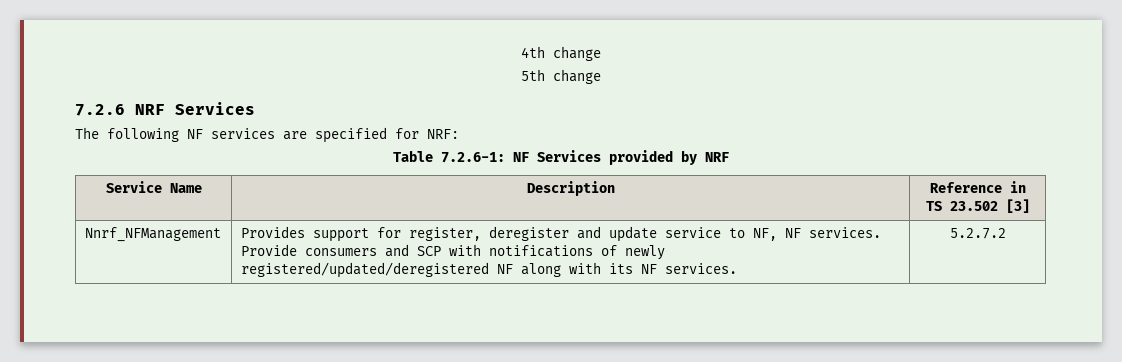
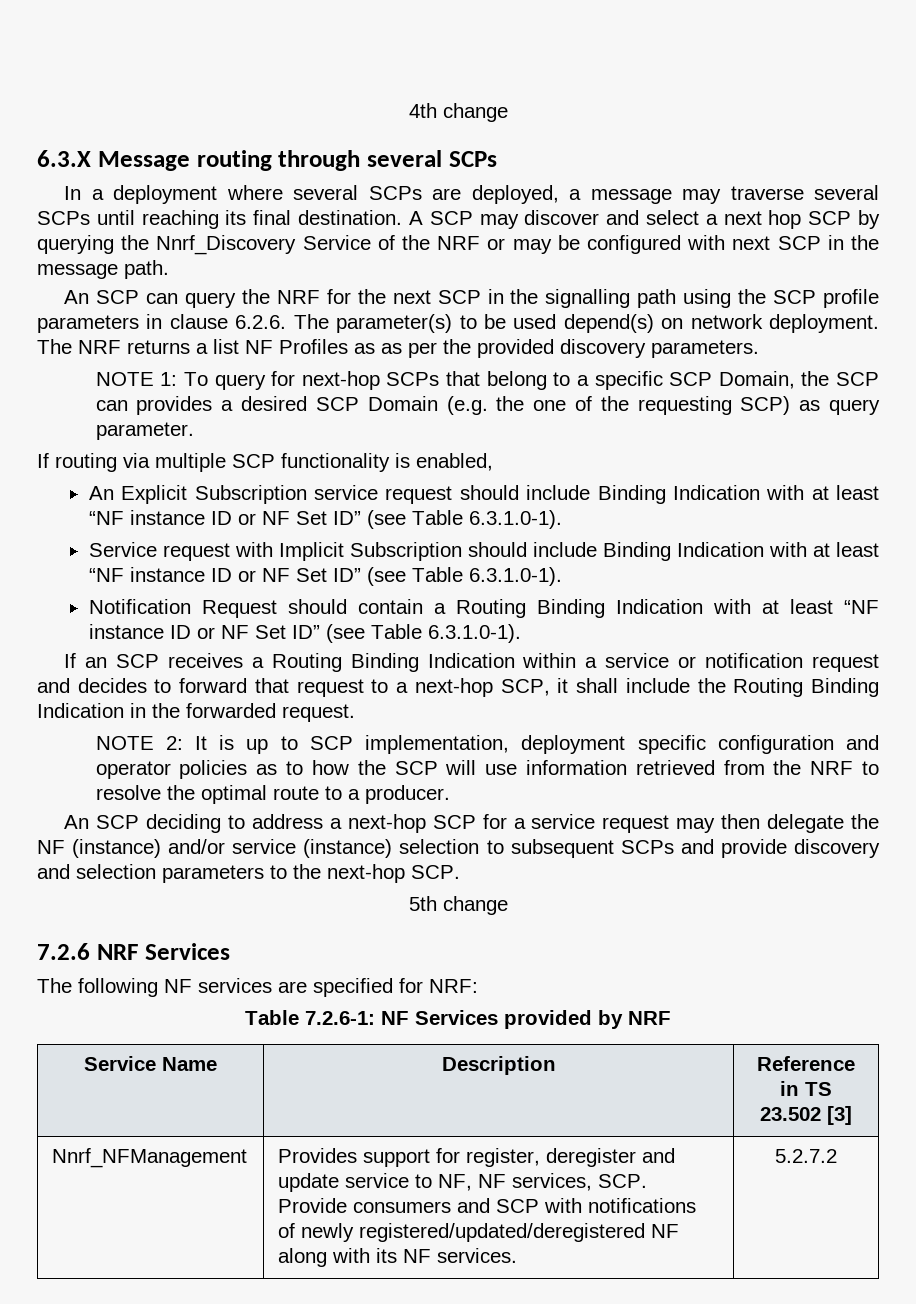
+ 6.3.X Message routing through several SCPs
+ In a deployment where several SCPs are deployed, a message may traverse several SCPs until reaching its final destination. A SCP may discover and select a next hop SCP by querying the Nnrf_Discovery Service of the NRF or may be configured with next SCP in the message path.
+ An SCP can query the NRF for the next SCP in the signalling path using the SCP profile parameters in clause 6.2.6. The parameter(s) to be used depend(s) on network deployment. The NRF returns a list NF Profiles as as per the provided discovery parameters.
+ NOTE 1: To query for next-hop SCPs that belong to a specific SCP Domain, the SCP can provides a desired SCP Domain (e.g. the one of the requesting SCP) as query parameter.
+ If routing via multiple SCP functionality is enabled,
+ An Explicit Subscription service request should include Binding Indication with at least “NF instance ID or NF Set ID” (see Table 6.3.1.0-1).
+ Service request with Implicit Subscription should include Binding Indication with at least “NF instance ID or NF Set ID” (see Table 6.3.1.0-1).
+ Notification Request should contain a Routing Binding Indication with at least “NF instance ID or NF Set ID” (see Table 6.3.1.0-1).
+ If an SCP receives a Routing Binding Indication within a service or notification request and decides to forward that request to a next-hop SCP, it shall include the Routing Binding Indication in the forwarded request.
+ NOTE 2: It is up to SCP implementation, deployment specific configuration and operator policies as to how the SCP will use information retrieved from the NRF to resolve the optimal route to a producer.
+ An SCP deciding to address a next-hop SCP for a service request may then delegate the NF (instance) and/or service (instance) selection to subsequent SCPs and provide discovery and selection parameters to the next-hop SCP.
- Nnrf_NFManagement | Provides support for register, deregister and update service to NF, NF services. Provide consumers and SCP with notifications of newly registered/updated/deregistered NF along with its NF services. | 5.2.7.2
+ Nnrf_NFManagement | Provides support for register, deregister and update service to NF, NF services, SCP. Provide consumers and SCP with notifications of newly registered/updated/deregistered NF along with its NF services. | 5.2.7.2

